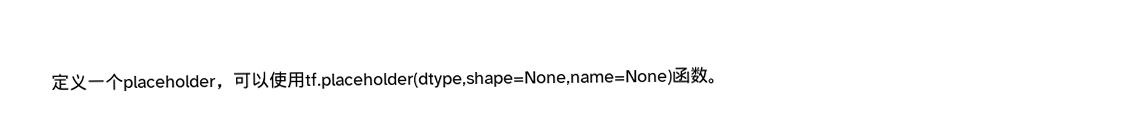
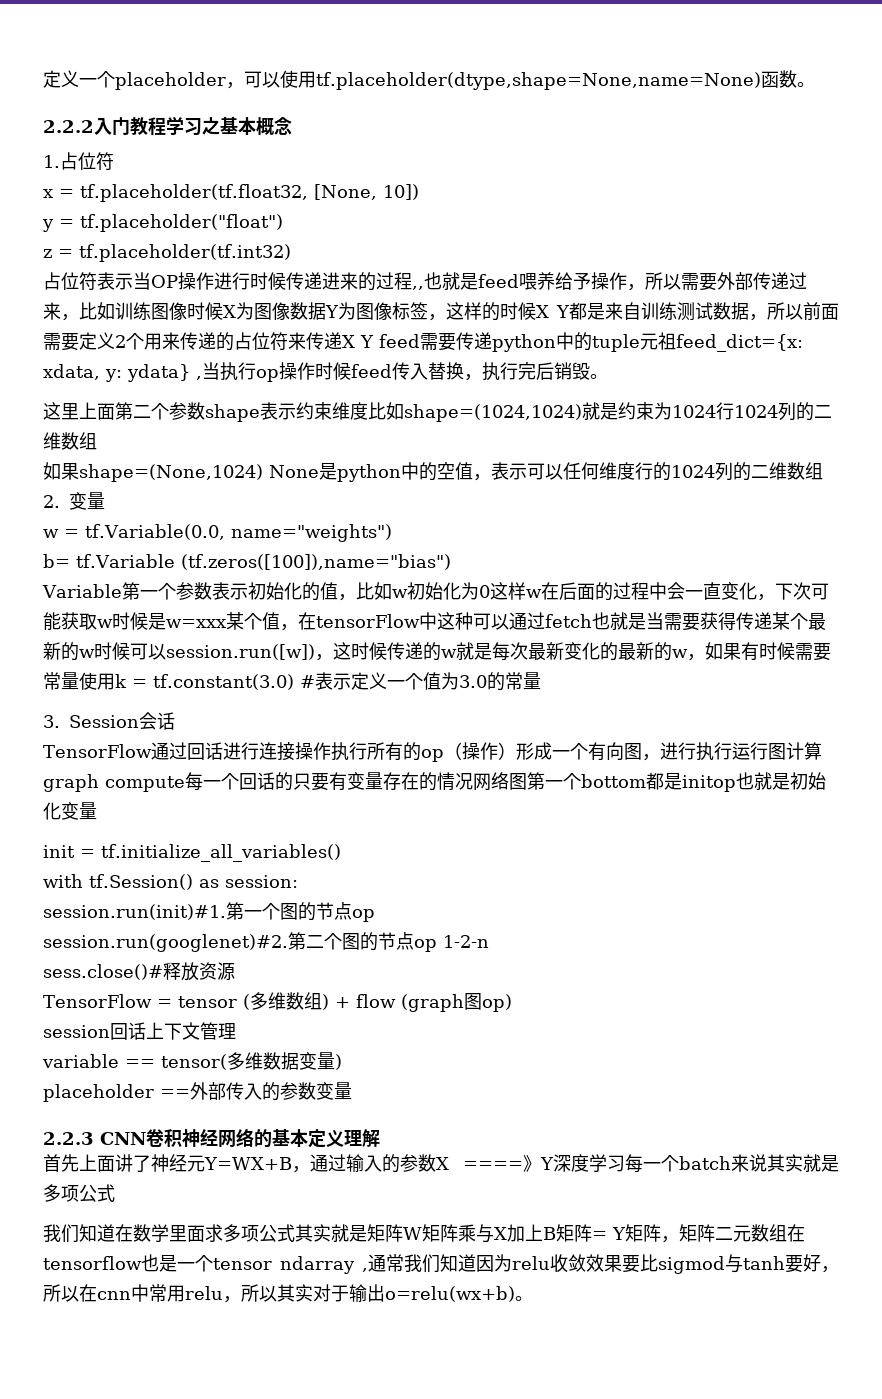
+ 2.2.2入门教程学习之基本概念
+ 1.占位符
+ x = tf.placeholder(tf.float32, [None, 10])
+ y = tf.placeholder("float")
+ z = tf.placeholder(tf.int32)
+ 占位符表示当OP操作进行时候传递进来的过程,,也就是feed喂养给予操作，所以需要外部传递过来，比如训练图像时候X为图像数据Y为图像标签，这样的时候X Y都是来自训练测试数据，所以前面需要定义2个用来传递的占位符来传递X Y feed需要传递python中的tuple元祖feed_dict={x: xdata, y: ydata} ,当执行op操作时候feed传入替换，执行完后销毁。
+ 这里上面第二个参数shape表示约束维度比如shape=(1024,1024)就是约束为1024行1024列的二维数组
+ 如果shape=(None,1024) None是python中的空值，表示可以任何维度行的1024列的二维数组
+ 2.变量
+ w = tf.Variable(0.0, name="weights")
+ b= tf.Variable (tf.zeros([100]),name="bias")
+ Variable第一个参数表示初始化的值，比如w初始化为0这样w在后面的过程中会一直变化，下次可能获取w时候是w=xxx某个值，在tensorFlow中这种可以通过fetch也就是当需要获得传递某个最新的w时候可以session.run([w])，这时候传递的w就是每次最新变化的最新的w，如果有时候需要常量使用k = tf.constant(3.0) #表示定义一个值为3.0的常量
+ 3. Session会话
+ TensorFlow通过回话进行连接操作执行所有的op（操作）形成一个有向图，进行执行运行图计算graph compute每一个回话的只要有变量存在的情况网络图第一个bottom都是initop也就是初始化变量
+ init = tf.initialize_all_variables()
+ with tf.Session() as session:
+ session.run(init)#1.第一个图的节点op
+ session.run(googlenet)#2.第二个图的节点op 1-2-n
+ sess.close()#释放资源
+ TensorFlow = tensor (多维数组) + flow (graph图op)
+ session回话上下文管理
+ variable == tensor(多维数据变量)
+ placeholder ==外部传入的参数变量
+ 2.2.3 CNN卷积神经网络的基本定义理解
+ 首先上面讲了神经元Y=WX+B，通过输入的参数X ====》Y深度学习每一个batch来说其实就是多项公式
+ 我们知道在数学里面求多项公式其实就是矩阵W矩阵乘与X加上B矩阵= Y矩阵，矩阵二元数组在tensorflow也是一个tensor ndarray ,通常我们知道因为relu收敛效果要比sigmod与tanh要好，所以在cnn中常用relu，所以其实对于输出o=relu(wx+b)。

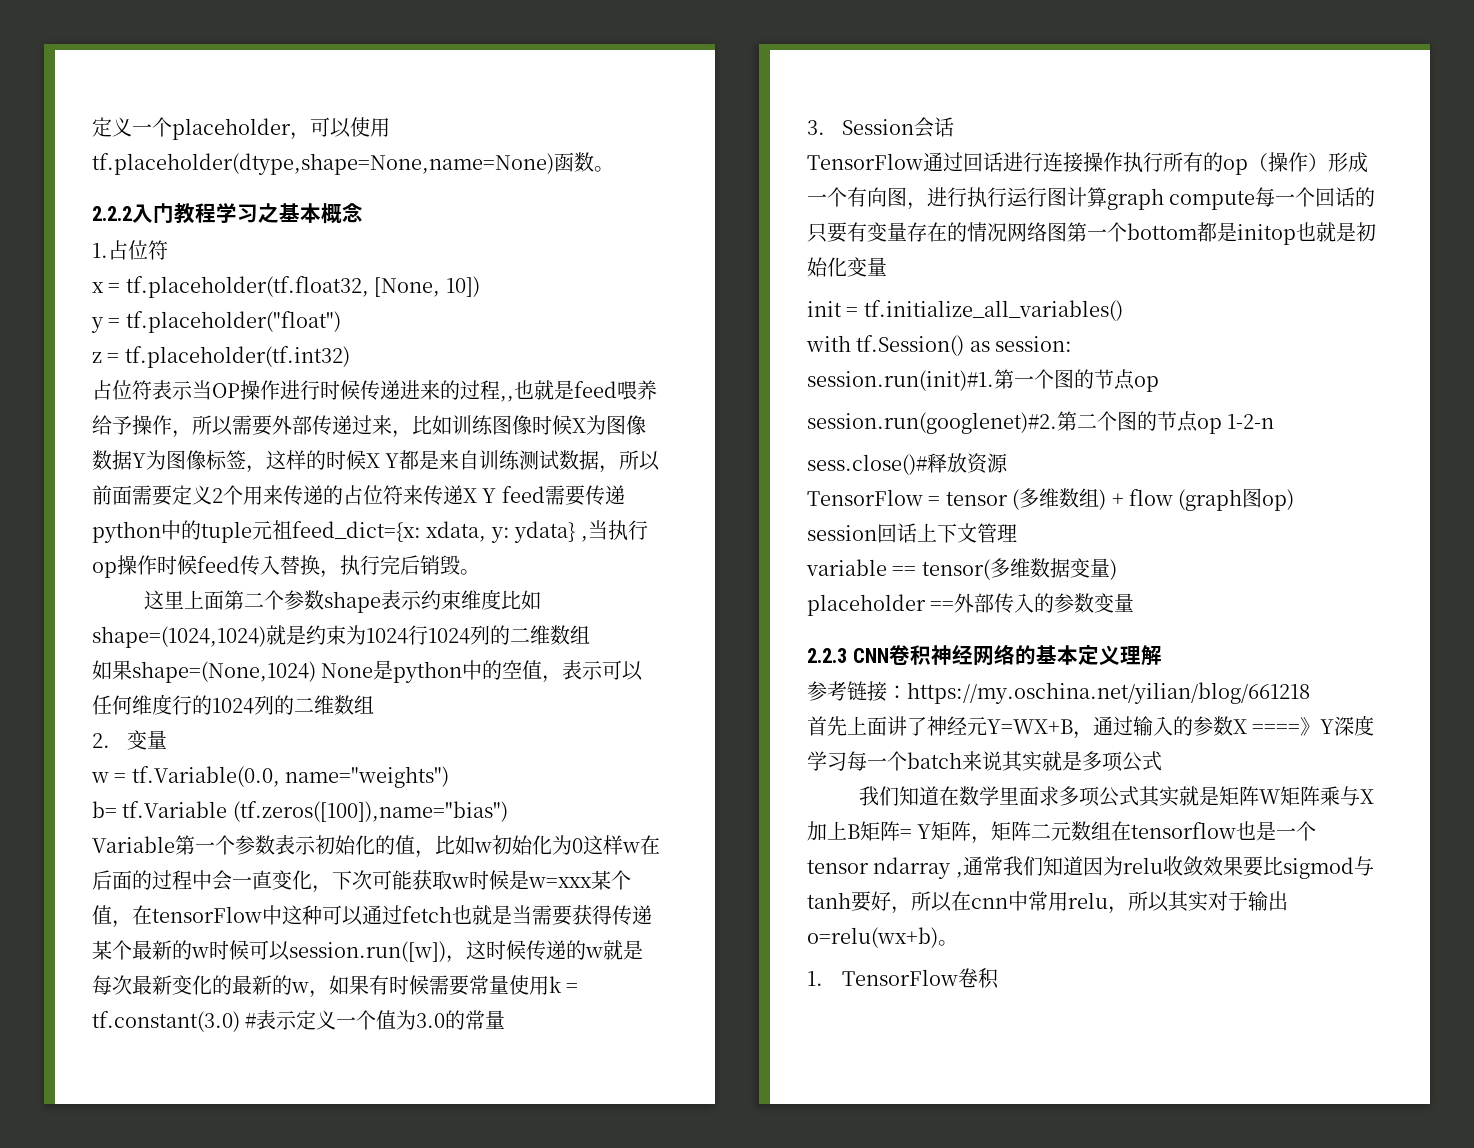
+ 参考链接：https://my.oschina.net/yilian/blog/661218
+ 1. TensorFlow卷积

